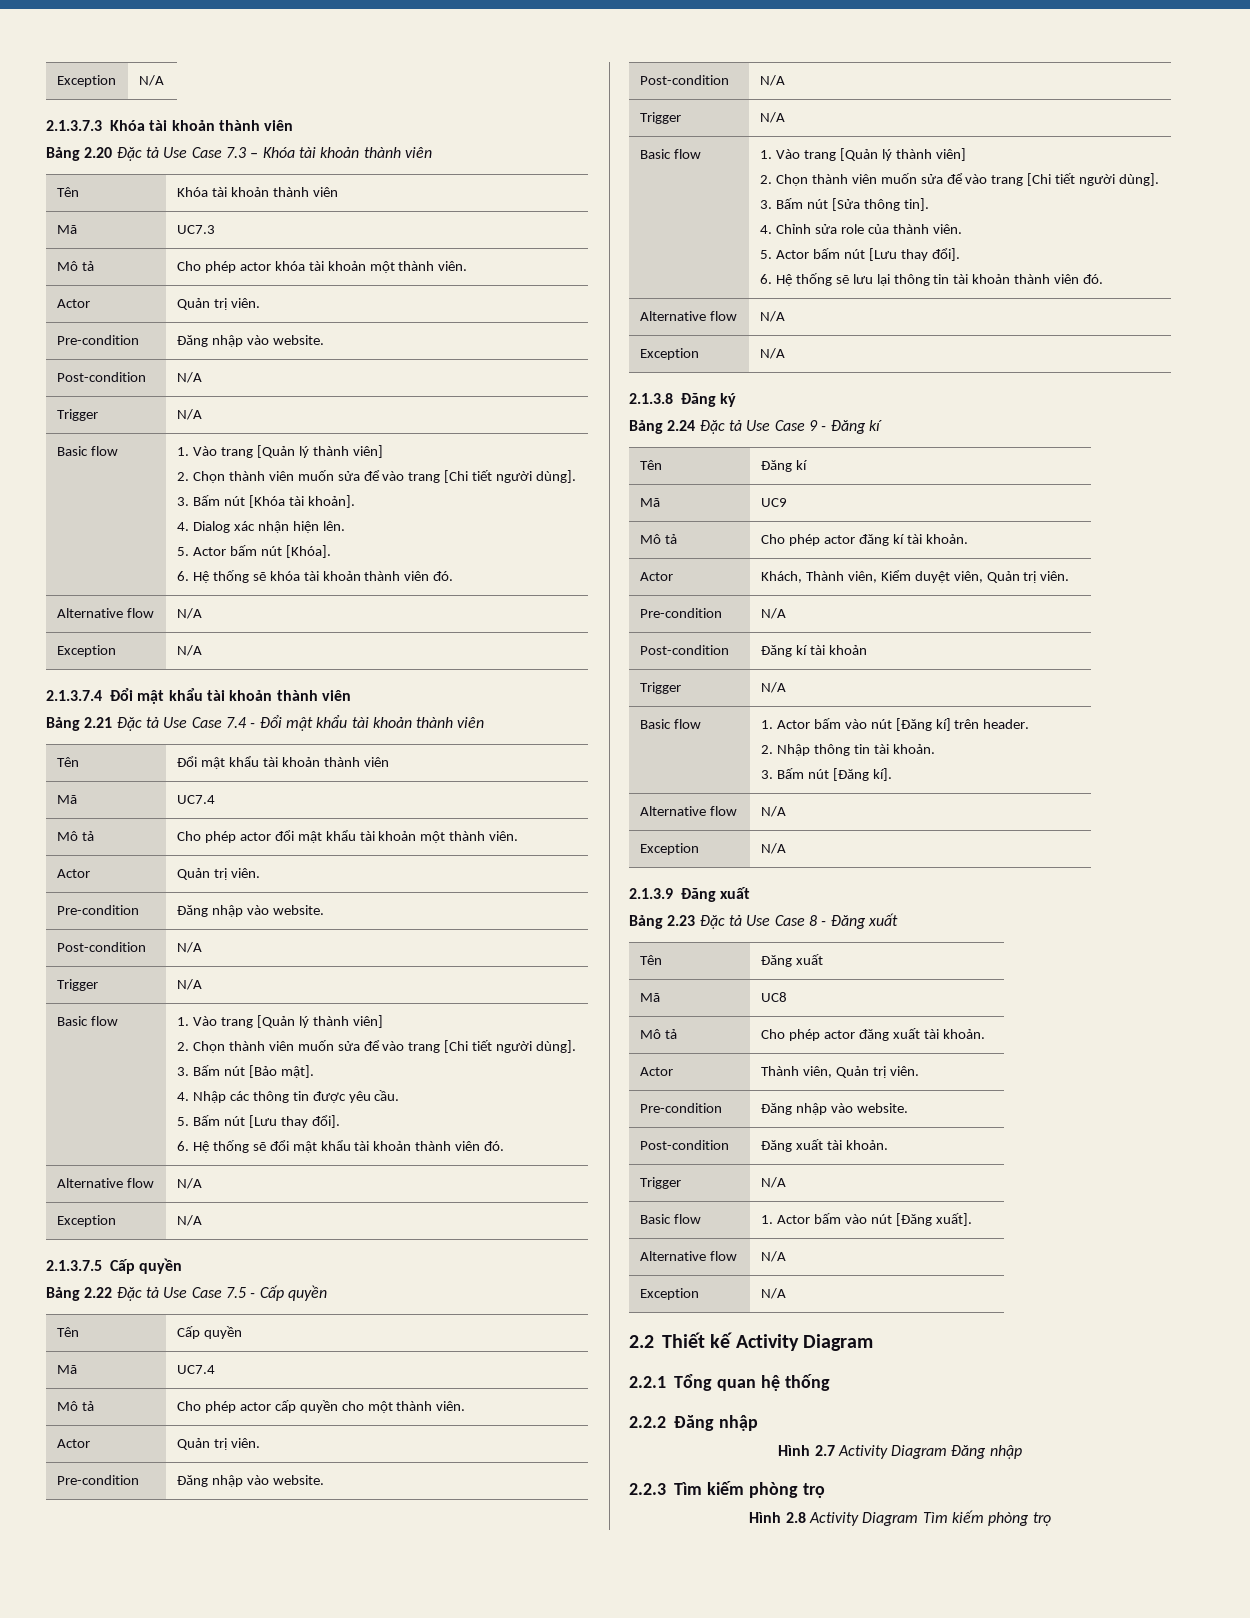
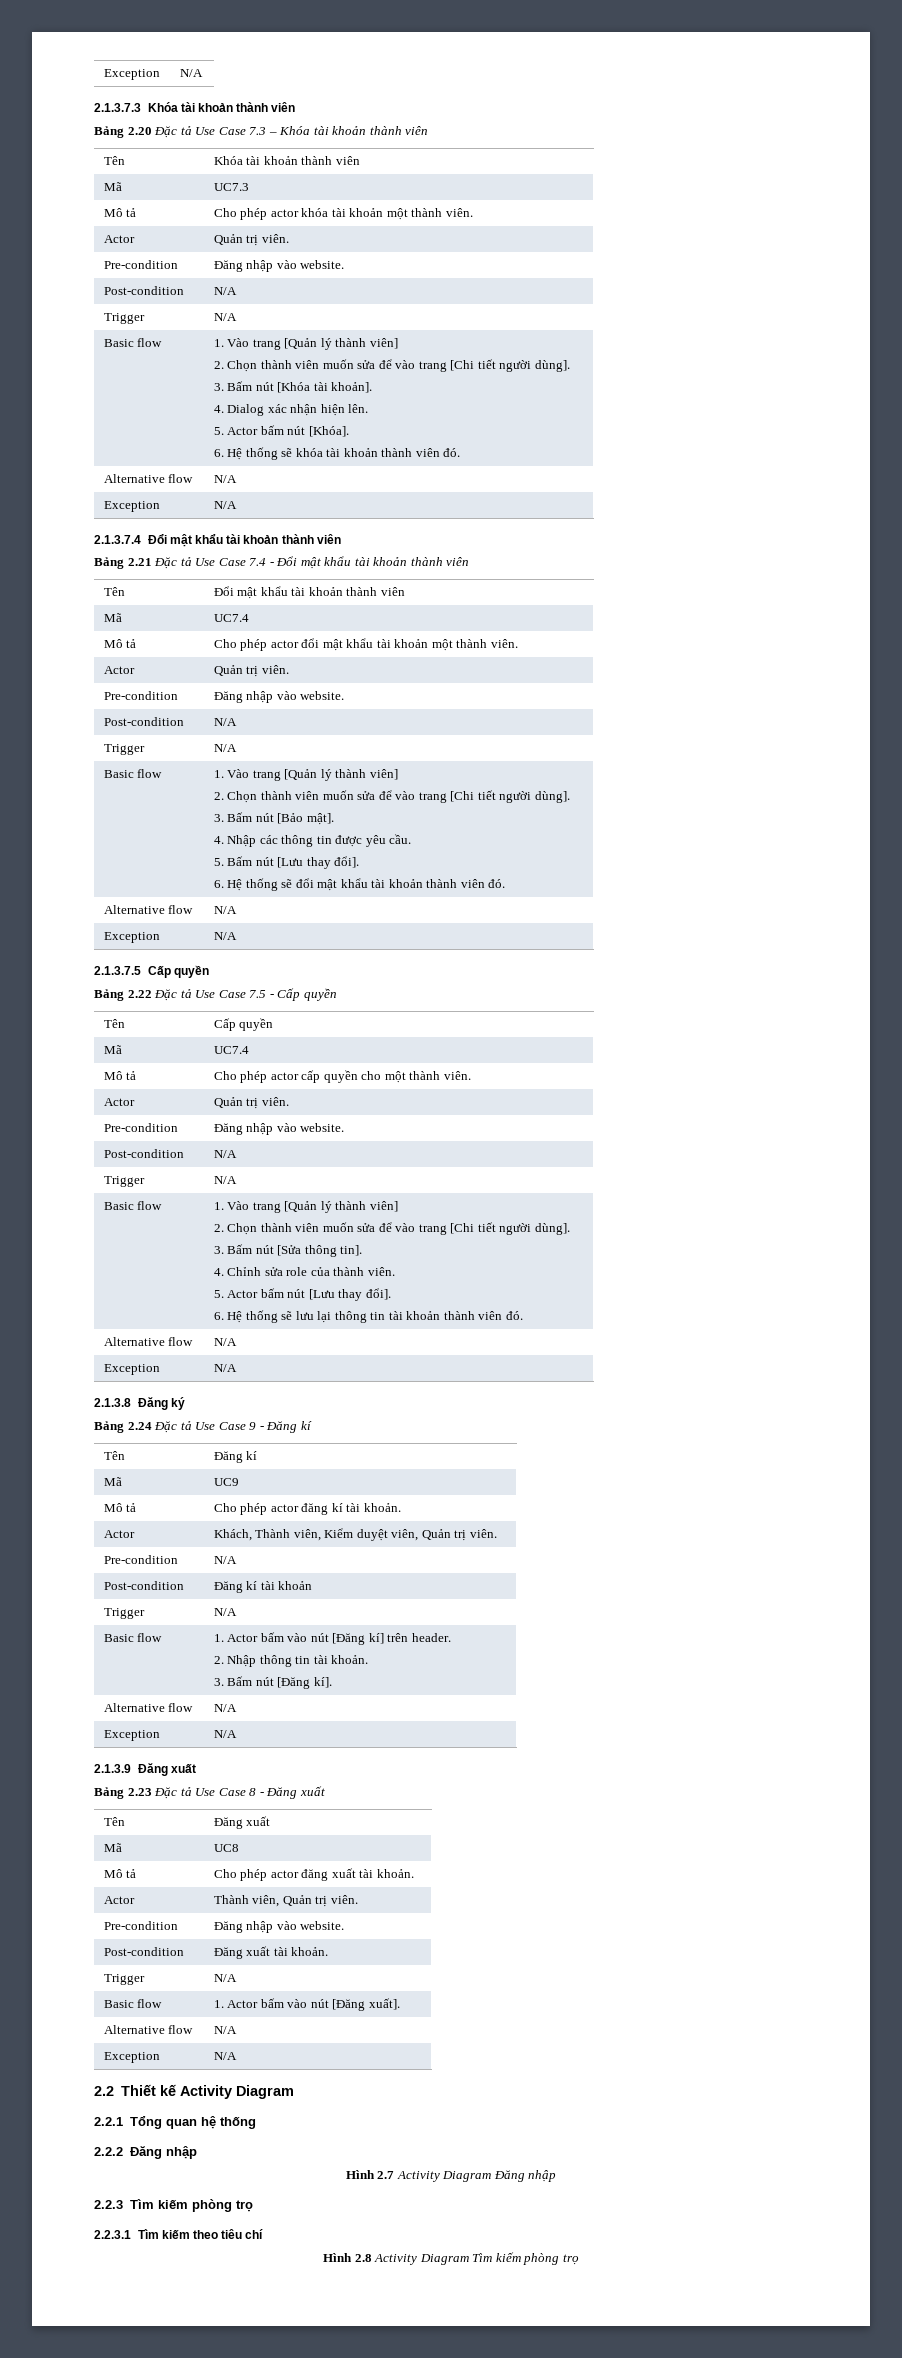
+ 2.2.3.1 Tìm kiếm theo tiêu chí

